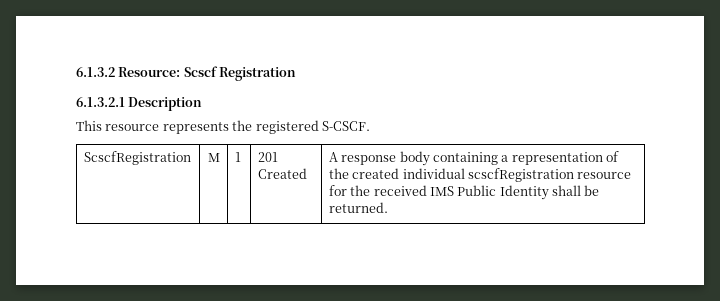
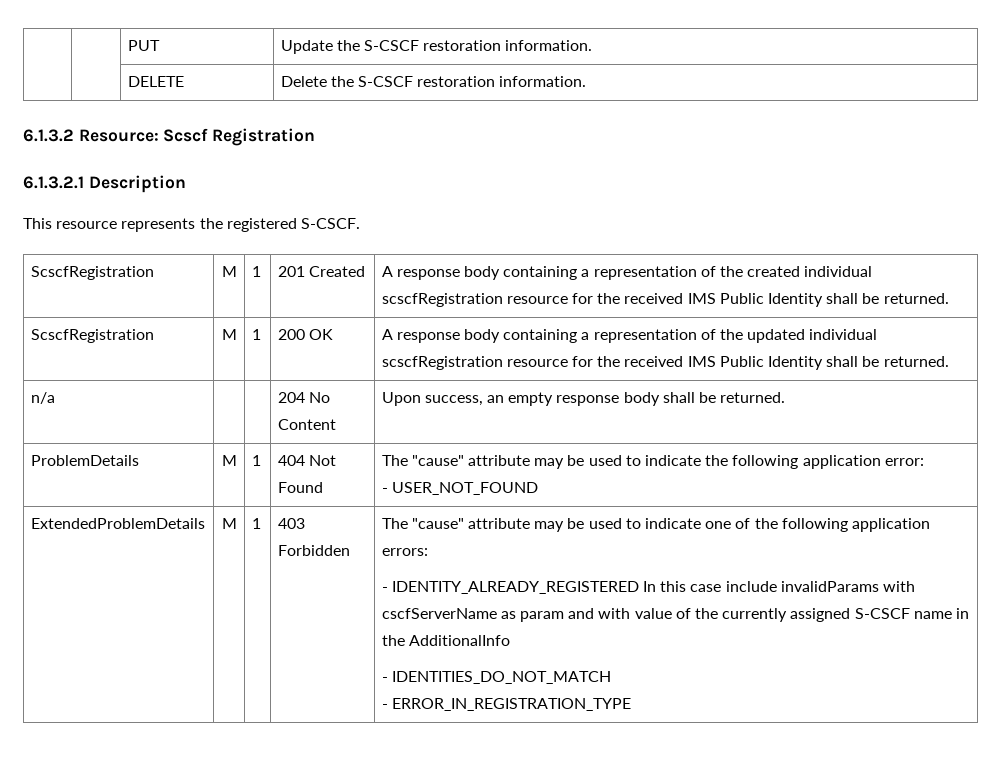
+ | | PUT | Update the S-CSCF restoration information.
+ | | DELETE | Delete the S-CSCF restoration information.
+ ScscfRegistration | M | 1 | 200 OK | A response body containing a representation of the updated individual scscfRegistration resource for the received IMS Public Identity shall be returned.
+ n/a | | | 204 No Content | Upon success, an empty response body shall be returned.
+ ProblemDetails | M | 1 | 404 Not Found | The "cause" attribute may be used to indicate the following application error:
+ - USER_NOT_FOUND
+ ExtendedProblemDetails | M | 1 | 403 Forbidden | The "cause" attribute may be used to indicate one of the following application errors:
+ - IDENTITY_ALREADY_REGISTERED In this case include invalidParams with cscfServerName as param and with value of the currently assigned S-CSCF name in the AdditionalInfo
+ - IDENTITIES_DO_NOT_MATCH
+ - ERROR_IN_REGISTRATION_TYPE

